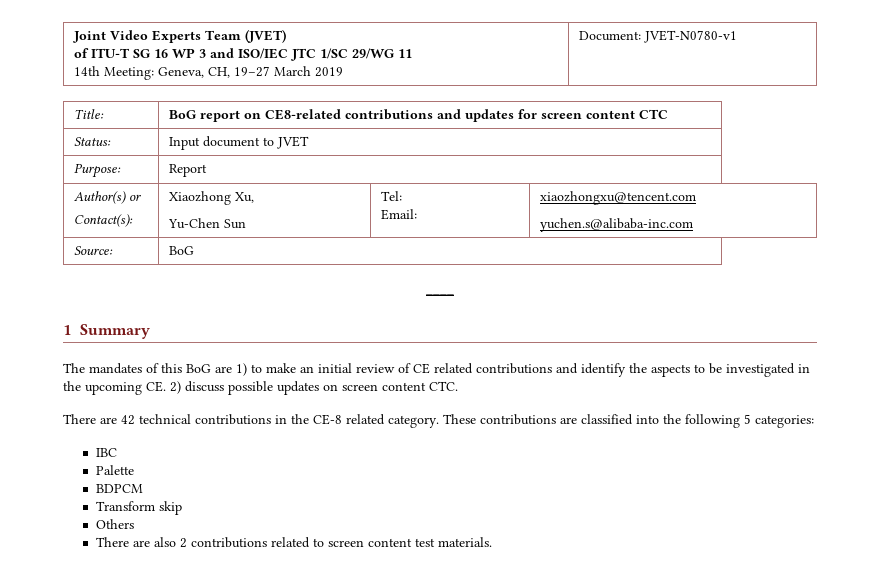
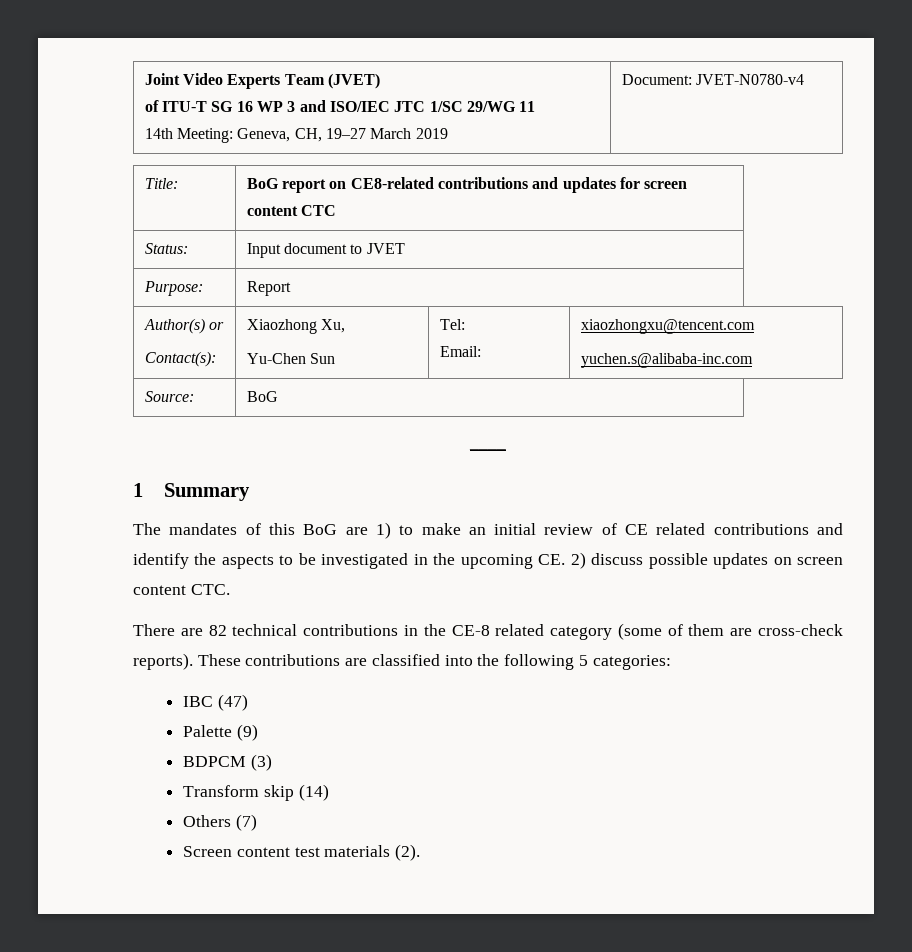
  Joint Video Experts Team (JVET)
  of ITU-T SG 16 WP 3 and ISO/IEC JTC 1/SC 29/WG 11
- 14th Meeting: Geneva, CH, 19–27 March 2019 | Document: JVET-N0780-v1
+ 14th Meeting: Geneva, CH, 19–27 March 2019 | Document: JVET-N0780-v4
- There are 42 technical contributions in the CE-8 related category.
+ There are 82 technical contributions in the CE-8 related category (some of them are cross-check reports).
- IBC
+ IBC (47)
- Palette
+ Palette (9)
- BDPCM
+ BDPCM (3)
- Transform skip
+ Transform skip (14)
- Others
- There are also 2 contributions related to screen content test materials.
+ Others (7)
+ Screen content test materials (2).

